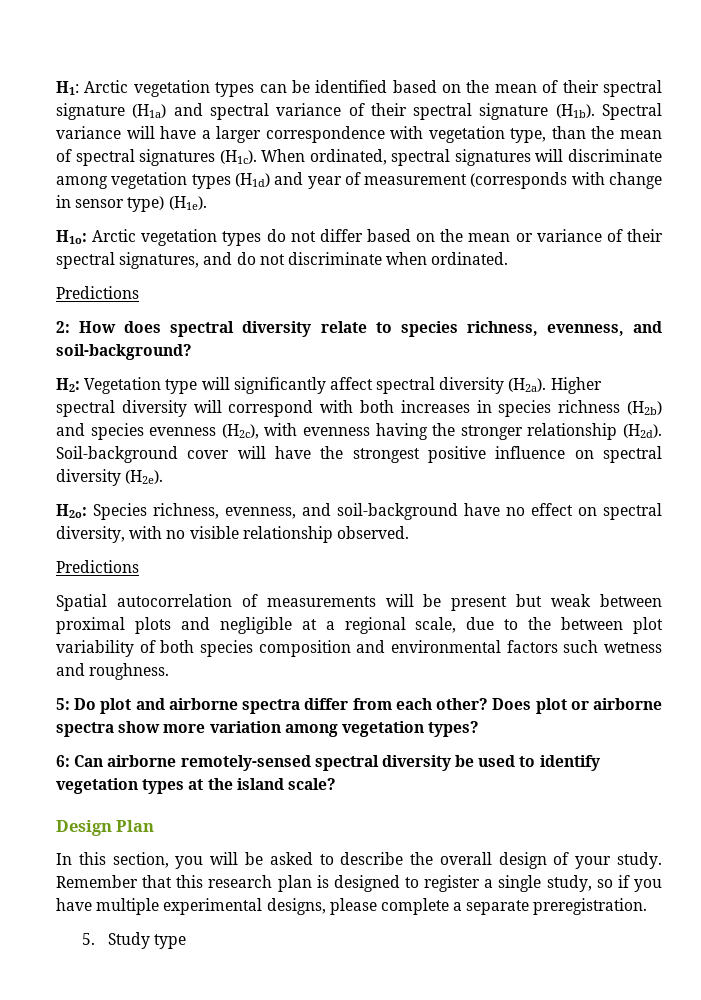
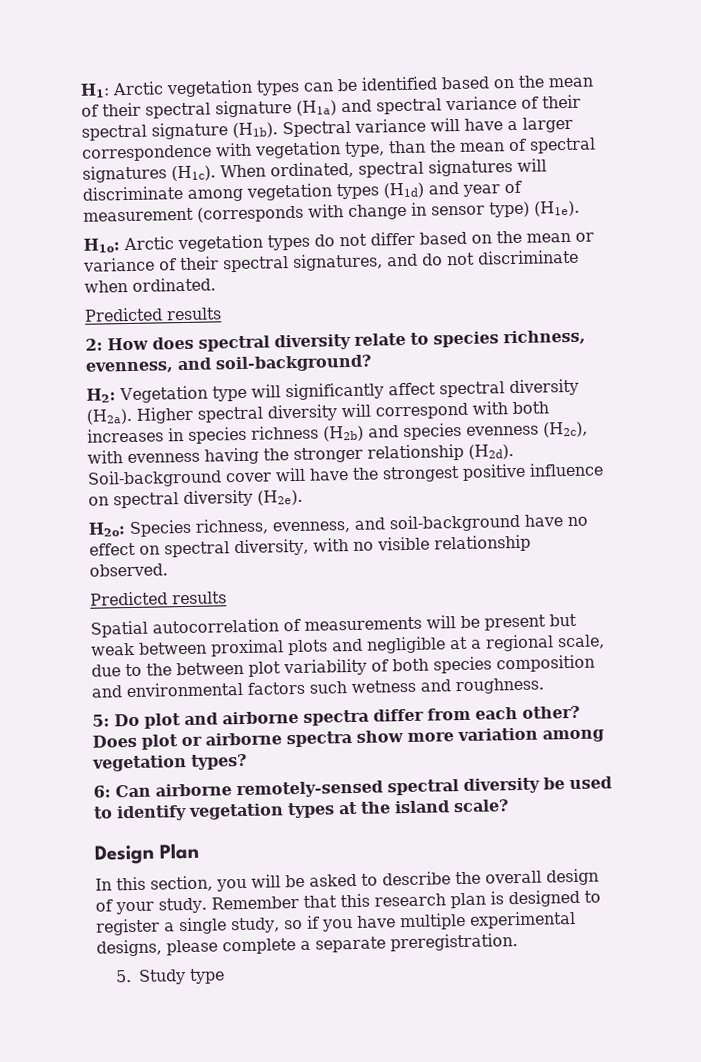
  H1o: Arctic vegetation types do not differ based on the mean or variance of their spectral signatures, and do not discriminate when ordinated.
- Predictions
+ Predicted results
  H2o: Species richness, evenness, and soil-background have no effect on spectral diversity, with no visible relationship observed.
- Predictions
+ Predicted results

